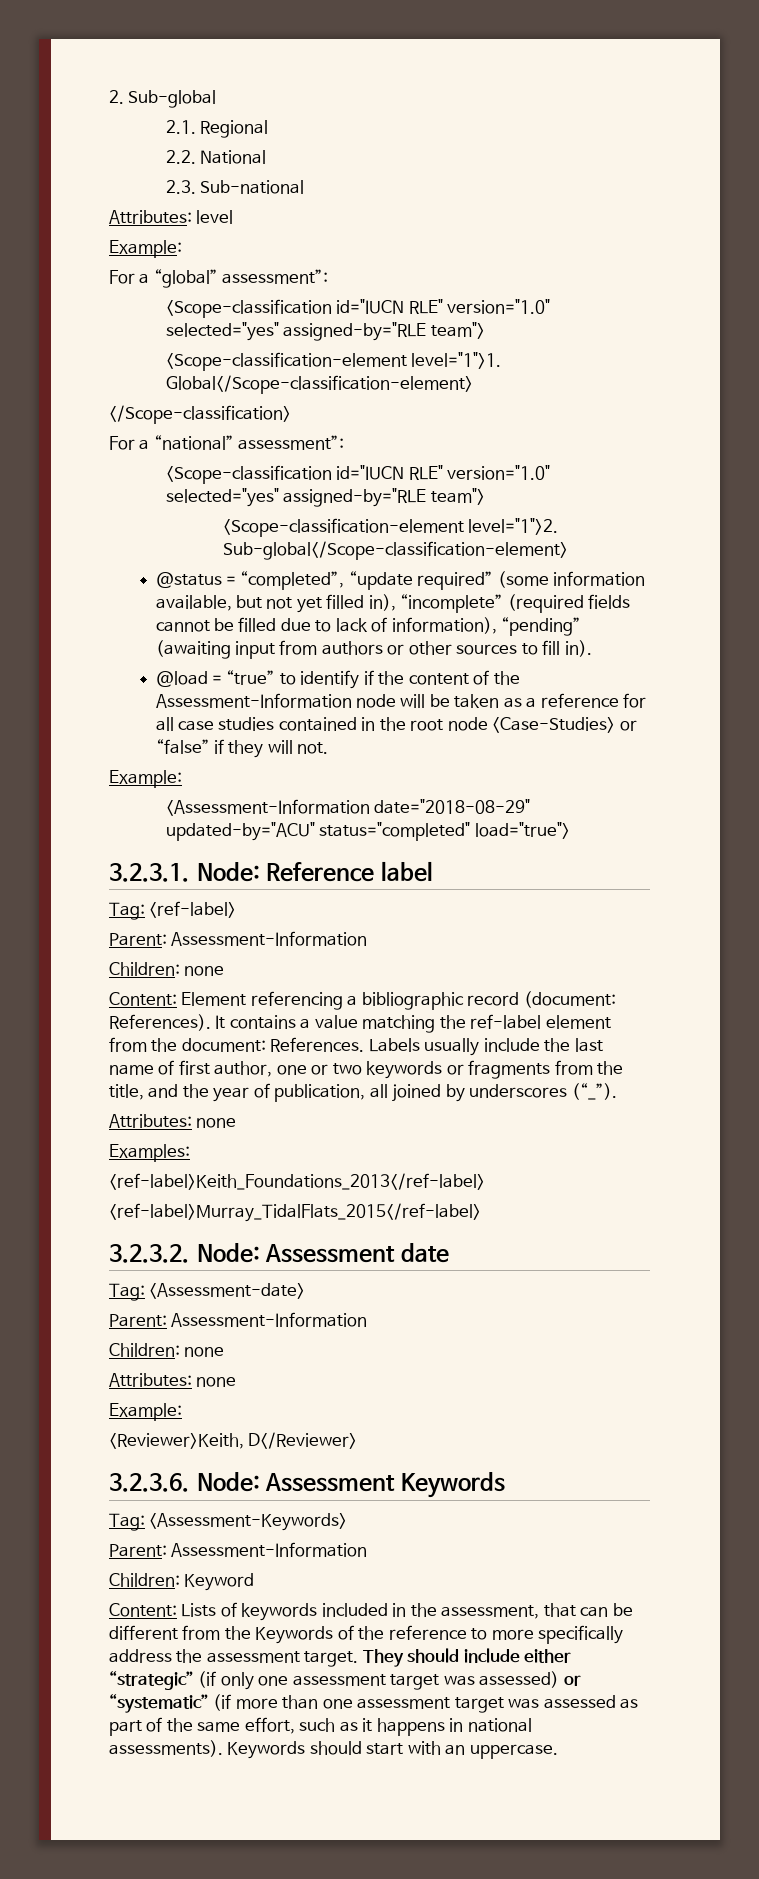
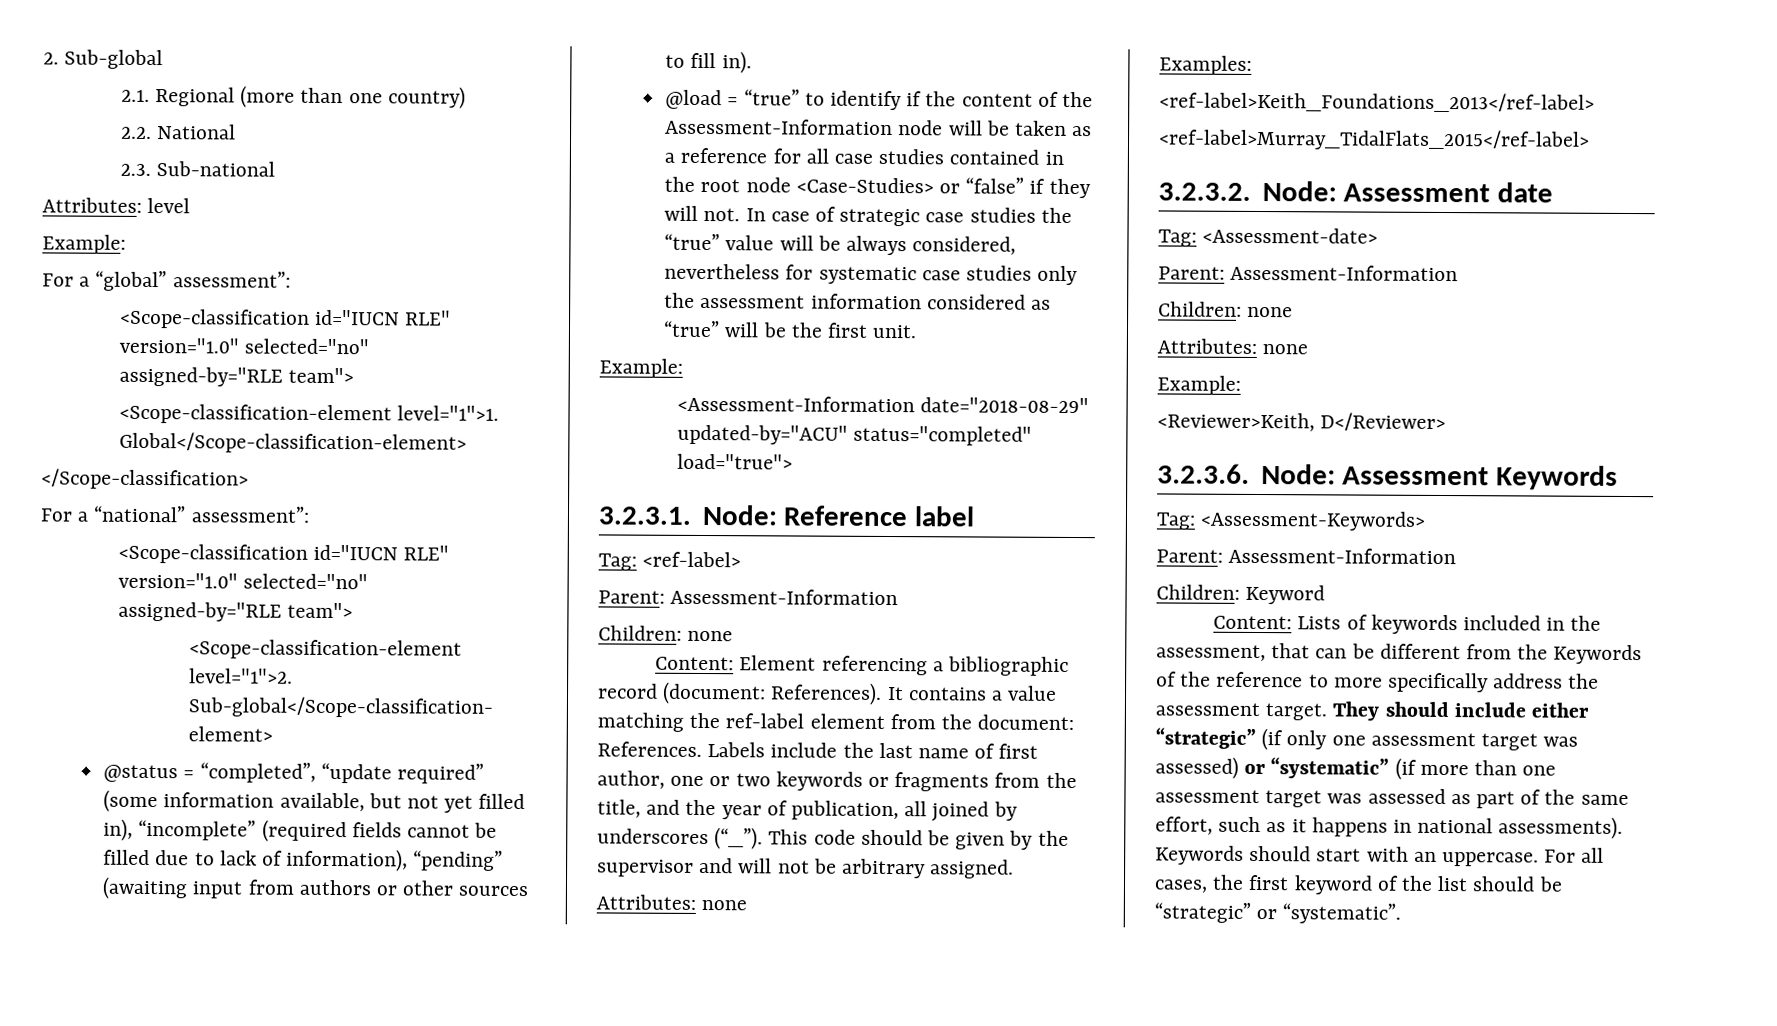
- 2.1. Regional
+ 2.1. Regional (more than one country)
  For a “global” assessment”:
- <Scope-classification id="IUCN RLE" version="1.0" selected="yes" assigned-by="RLE team">
+ <Scope-classification id="IUCN RLE" version="1.0" selected="no" assigned-by="RLE team">
  For a “national” assessment”:
- <Scope-classification id="IUCN RLE" version="1.0" selected="yes" assigned-by="RLE team">
+ <Scope-classification id="IUCN RLE" version="1.0" selected="no" assigned-by="RLE team">
+ In case of strategic case studies the “true” value will be always considered, nevertheless for systematic case studies only the assessment information considered as “true” will be the first unit.
- Labels usually include the last name of first author, one or two keywords or fragments from the title, and the year of publication, all joined by underscores (“_”).
+ Labels include the last name of first author, one or two keywords or fragments from the title, and the year of publication, all joined by underscores (“_”). This code should be given by the supervisor and will not be arbitrary assigned.
+ For all cases, the first keyword of the list should be “strategic” or “systematic”.

